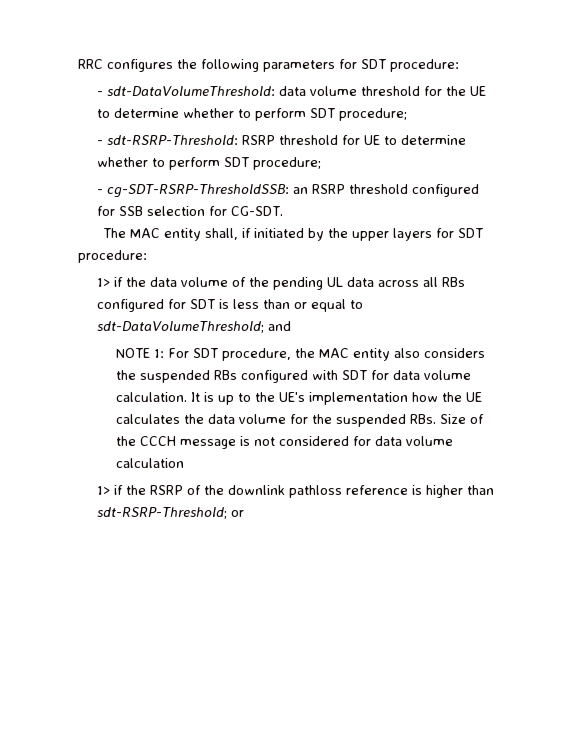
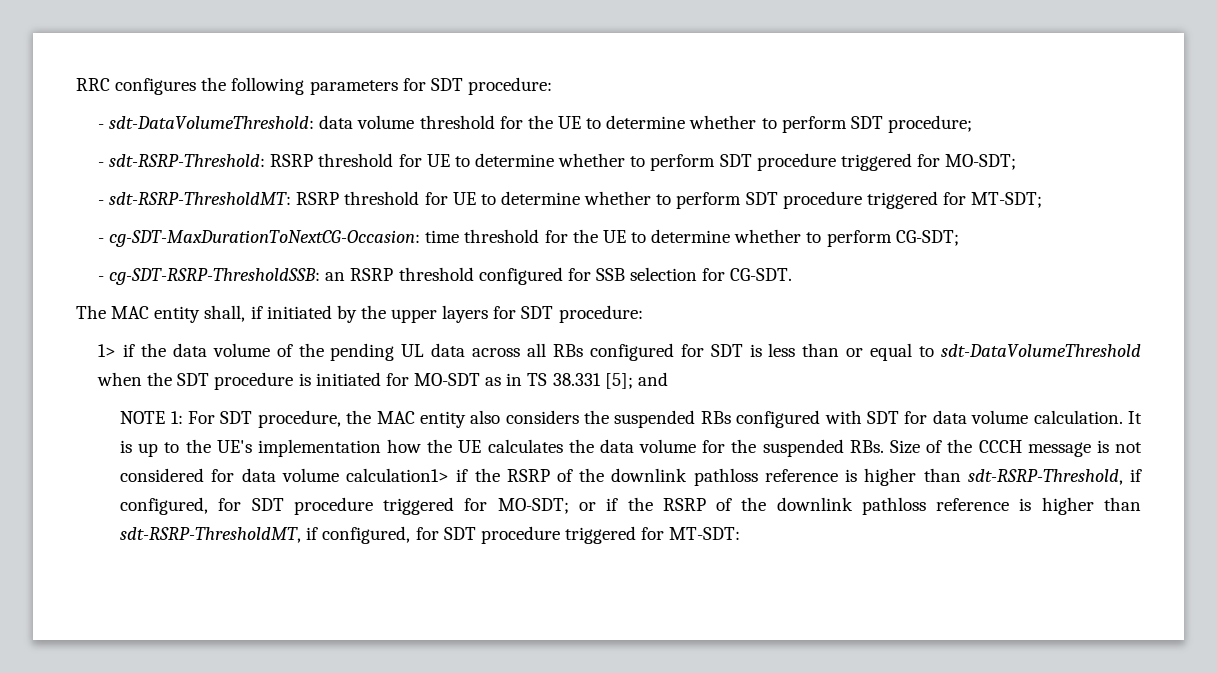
- - sdt-RSRP-Threshold: RSRP threshold for UE to determine whether to perform SDT procedure;
+ - sdt-RSRP-Threshold: RSRP threshold for UE to determine whether to perform SDT procedure triggered for MO-SDT;
+ - sdt-RSRP-ThresholdMT: RSRP threshold for UE to determine whether to perform SDT procedure triggered for MT-SDT;
+ - cg-SDT-MaxDurationToNextCG-Occasion: time threshold for the UE to determine whether to perform CG-SDT;
- 1> if the data volume of the pending UL data across all RBs configured for SDT is less than or equal to sdt-DataVolumeThreshold; and
+ 1> if the data volume of the pending UL data across all RBs configured for SDT is less than or equal to sdt-DataVolumeThreshold when the SDT procedure is initiated for MO-SDT as in TS 38.331 [5]; and
- It is up to the UE's implementation how the UE calculates the data volume for the suspended RBs. Size of the CCCH message is not considered for data volume calculation
- 1> if the RSRP of the downlink pathloss reference is higher than sdt-RSRP-Threshold; or
+ It is up to the UE's implementation how the UE calculates the data volume for the suspended RBs. Size of the CCCH message is not considered for data volume calculation1> if the RSRP of the downlink pathloss reference is higher than sdt-RSRP-Threshold, if configured, for SDT procedure triggered for MO-SDT; or if the RSRP of the downlink pathloss reference is higher than sdt-RSRP-ThresholdMT, if configured, for SDT procedure triggered for MT-SDT:

